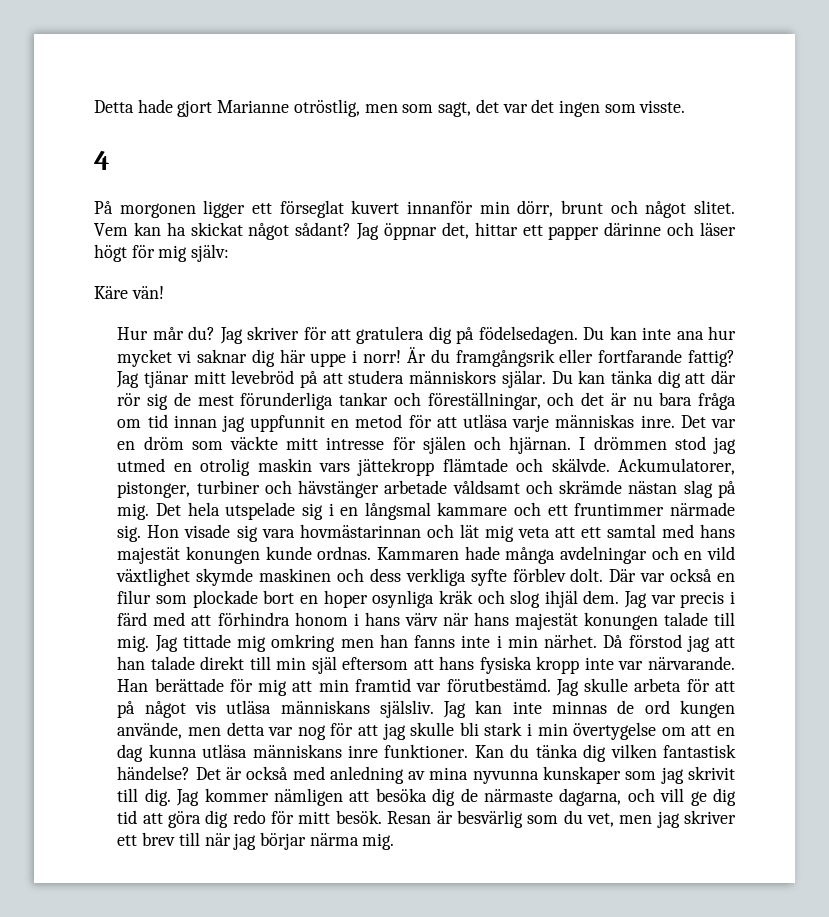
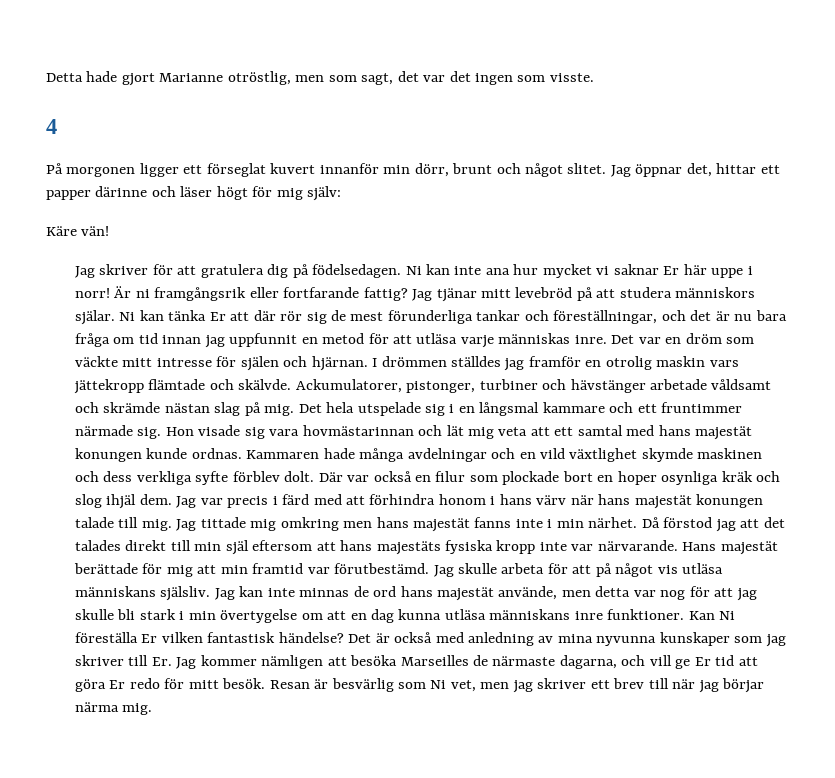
- Vem kan ha skickat något sådant?
- Hur mår du?
- Du kan inte ana hur mycket vi saknar dig här uppe i norr!
+ Ni kan inte ana hur mycket vi saknar Er här uppe i norr!
- Är du framgångsrik eller fortfarande fattig?
+ Är ni framgångsrik eller fortfarande fattig?
- Du kan tänka dig att där rör sig de mest förunderliga tankar och föreställningar, och det är nu bara fråga om tid innan jag uppfunnit en metod för att utläsa varje människas inre.
+ Ni kan tänka Er att där rör sig de mest förunderliga tankar och föreställningar, och det är nu bara fråga om tid innan jag uppfunnit en metod för att utläsa varje människas inre.
- I drömmen stod jag utmed en otrolig maskin vars jättekropp flämtade och skälvde.
+ I drömmen ställdes jag framför en otrolig maskin vars jättekropp flämtade och skälvde.
- Jag tittade mig omkring men han fanns inte i min närhet.
+ Jag tittade mig omkring men hans majestät fanns inte i min närhet.
- Då förstod jag att han talade direkt till min själ eftersom att hans fysiska kropp inte var närvarande.
+ Då förstod jag att det talades direkt till min själ eftersom att hans majestäts fysiska kropp inte var närvarande.
- Han berättade för mig att min framtid var förutbestämd.
+ Hans majestät berättade för mig att min framtid var förutbestämd.
- Jag kan inte minnas de ord kungen använde, men detta var nog för att jag skulle bli stark i min övertygelse om att en dag kunna utläsa människans inre funktioner.
+ Jag kan inte minnas de ord hans majestät använde, men detta var nog för att jag skulle bli stark i min övertygelse om att en dag kunna utläsa människans inre funktioner.
- Kan du tänka dig vilken fantastisk händelse?
+ Kan Ni föreställa Er vilken fantastisk händelse?
- Det är också med anledning av mina nyvunna kunskaper som jag skrivit till dig. Jag kommer nämligen att besöka dig de närmaste dagarna, och vill ge dig tid att göra dig redo för mitt besök.
+ Det är också med anledning av mina nyvunna kunskaper som jag skriver till Er. Jag kommer nämligen att besöka Marseilles de närmaste dagarna, och vill ge Er tid att göra Er redo för mitt besök.
- Resan är besvärlig som du vet, men jag skriver ett brev till när jag börjar närma mig.
+ Resan är besvärlig som Ni vet, men jag skriver ett brev till när jag börjar närma mig.

